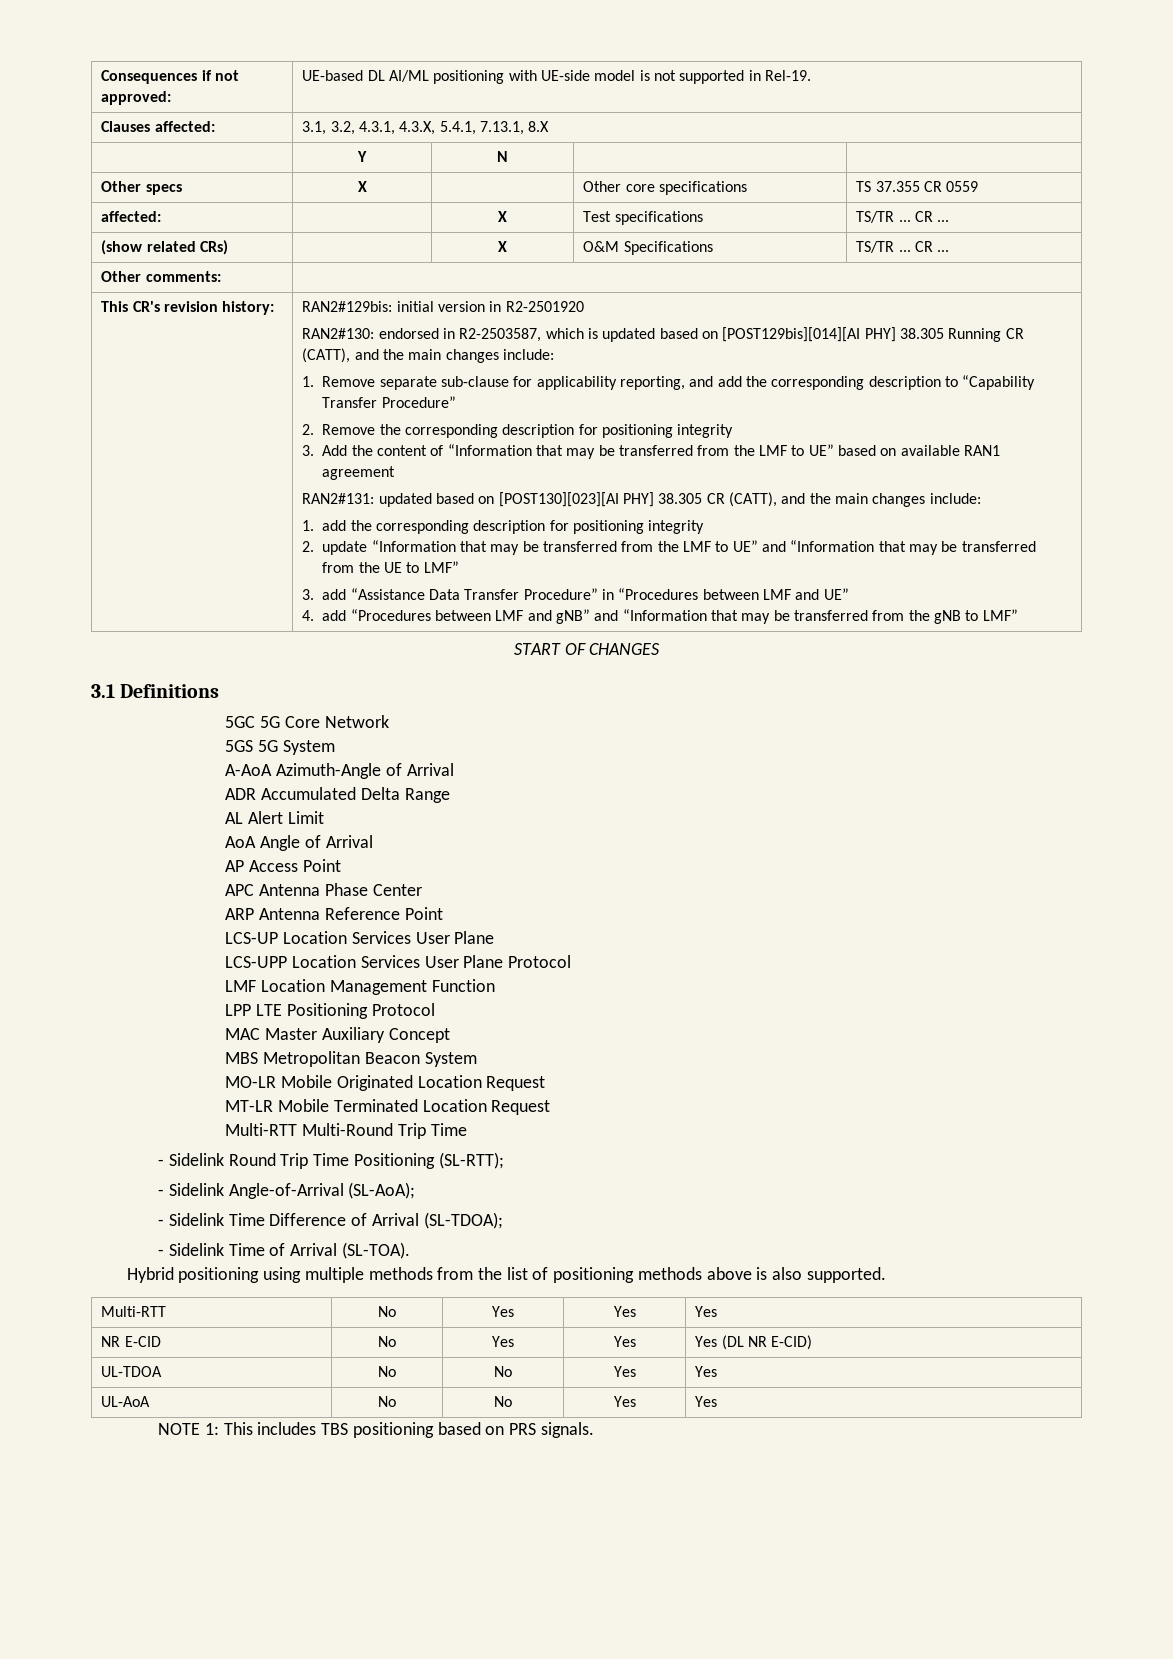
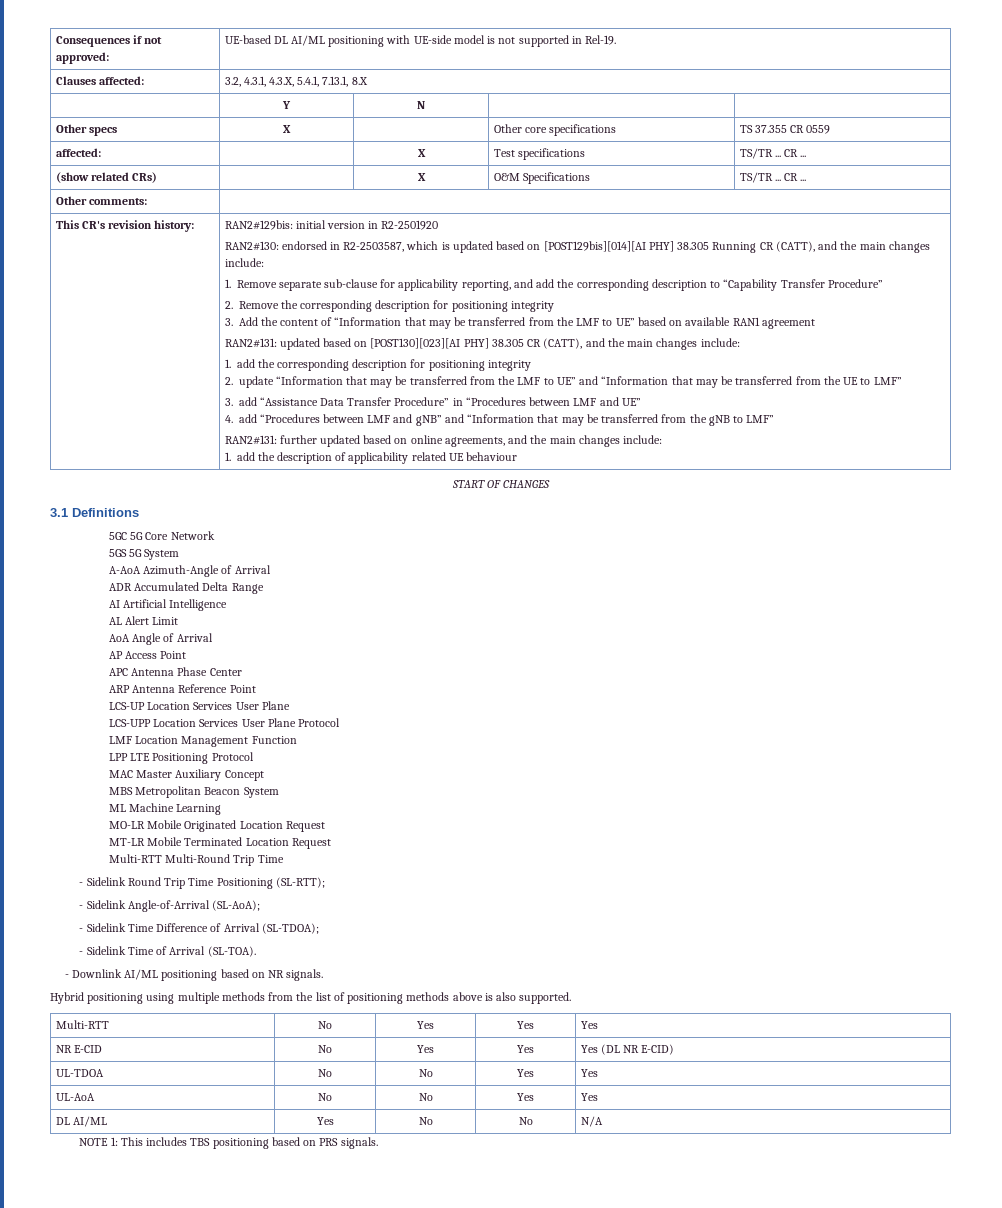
- Clauses affected: | 3.1, 3.2, 4.3.1, 4.3.X, 5.4.1, 7.13.1, 8.X
+ Clauses affected: | 3.2, 4.3.1, 4.3.X, 5.4.1, 7.13.1, 8.X
+ RAN2#131: further updated based on online agreements, and the main changes include:
+ 1. add the description of applicability related UE behaviour
+ AI Artificial Intelligence
+ ML Machine Learning
+ - Downlink AI/ML positioning based on NR signals.
+ DL AI/ML | Yes | No | No | N/A

